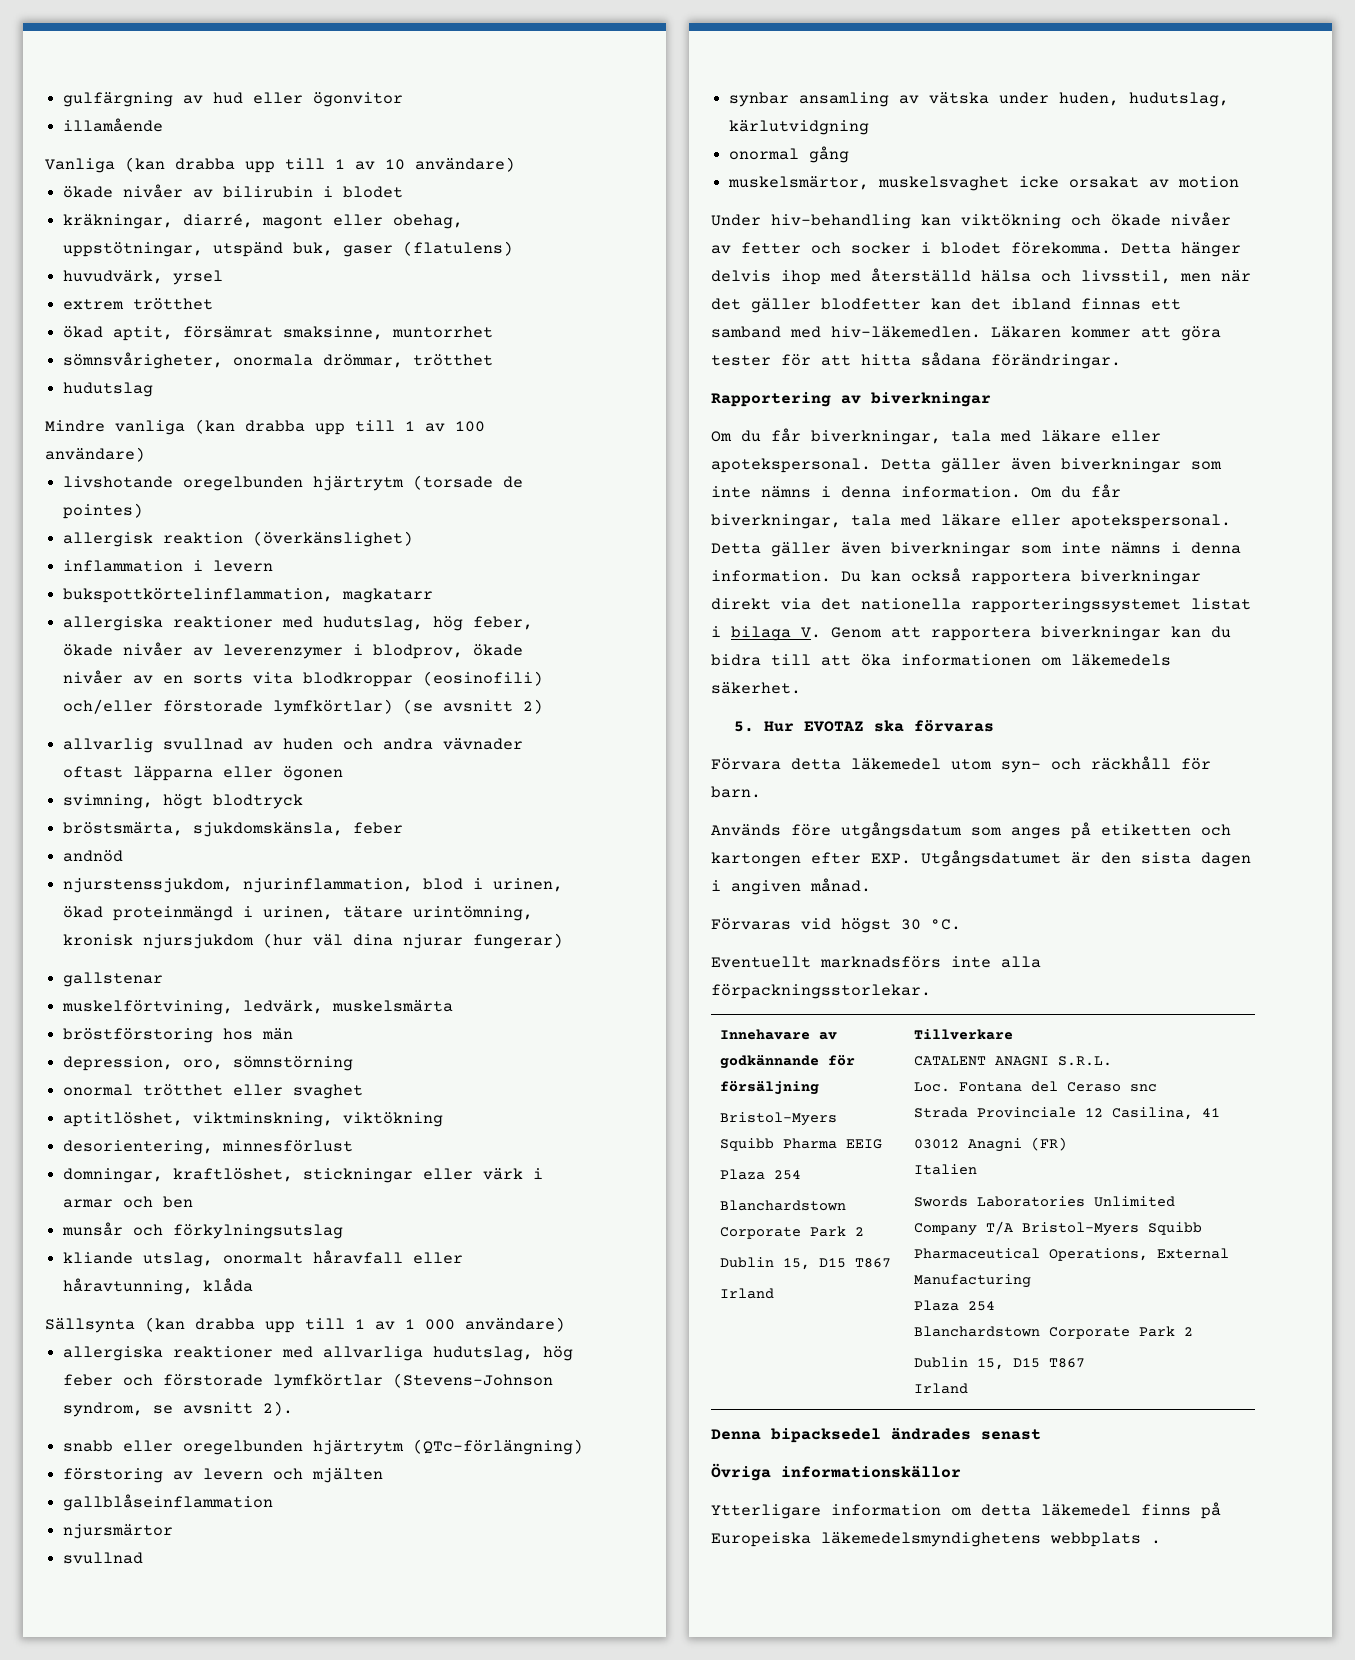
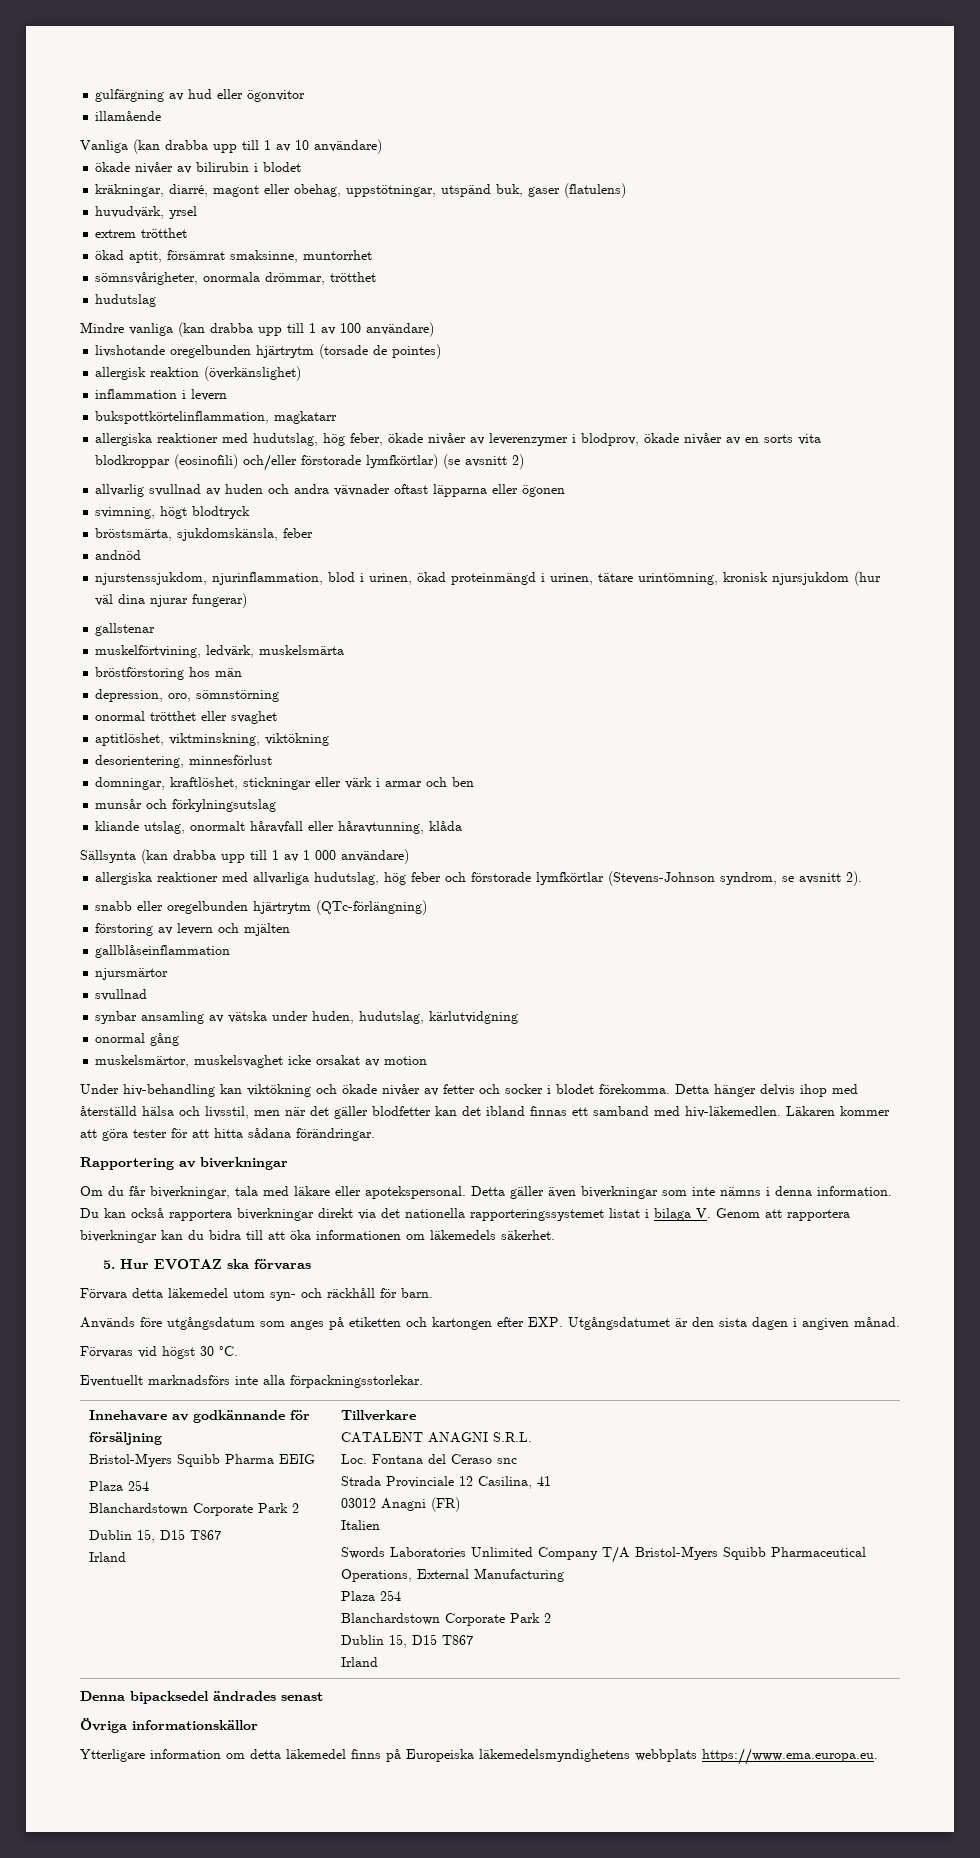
- Detta gäller även biverkningar som inte nämns i denna information. Om du får biverkningar, tala med läkare eller apotekspersonal. Detta gäller även biverkningar som inte nämns i denna information.
+ Detta gäller även biverkningar som inte nämns i denna information.
- Ytterligare information om detta läkemedel finns på Europeiska läkemedelsmyndighetens webbplats .
+ Ytterligare information om detta läkemedel finns på Europeiska läkemedelsmyndighetens webbplats https://www.ema.europa.eu.

